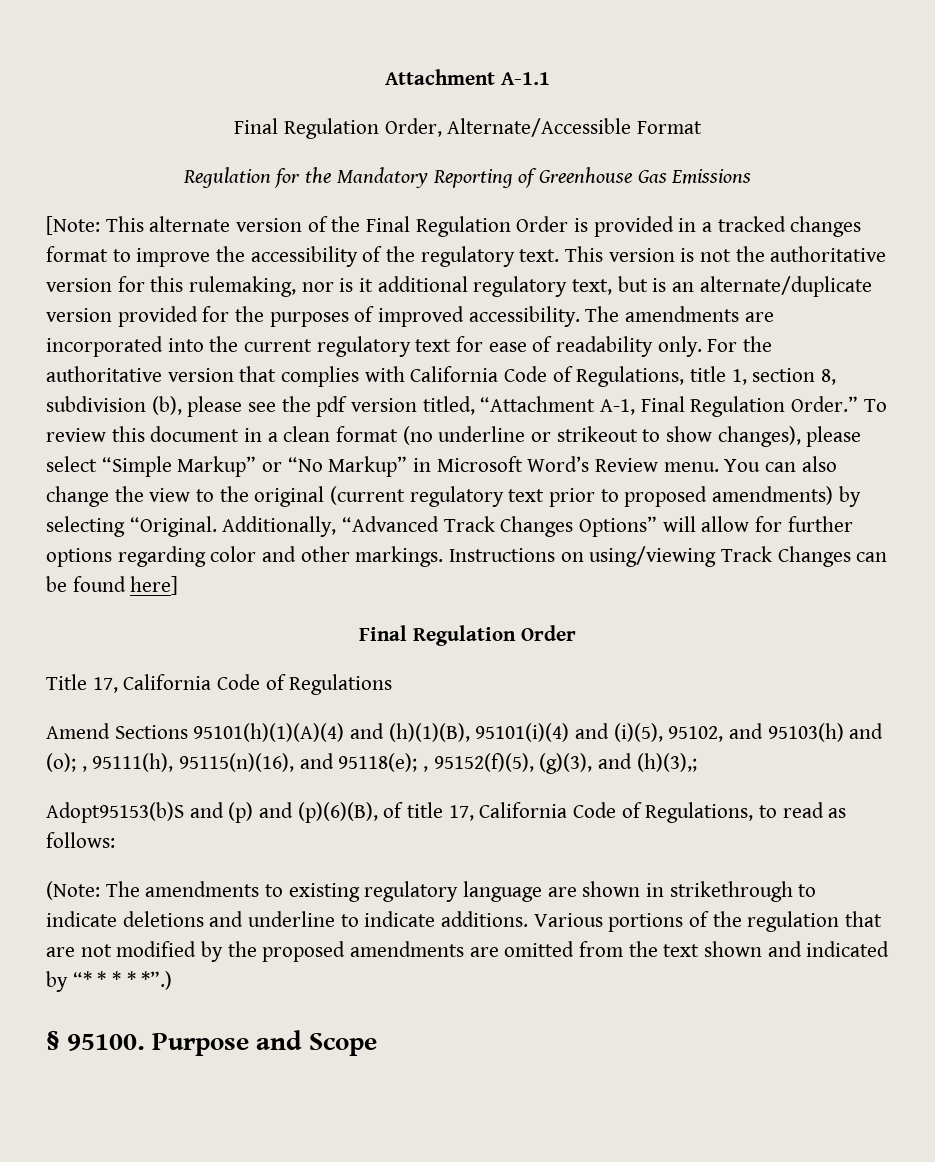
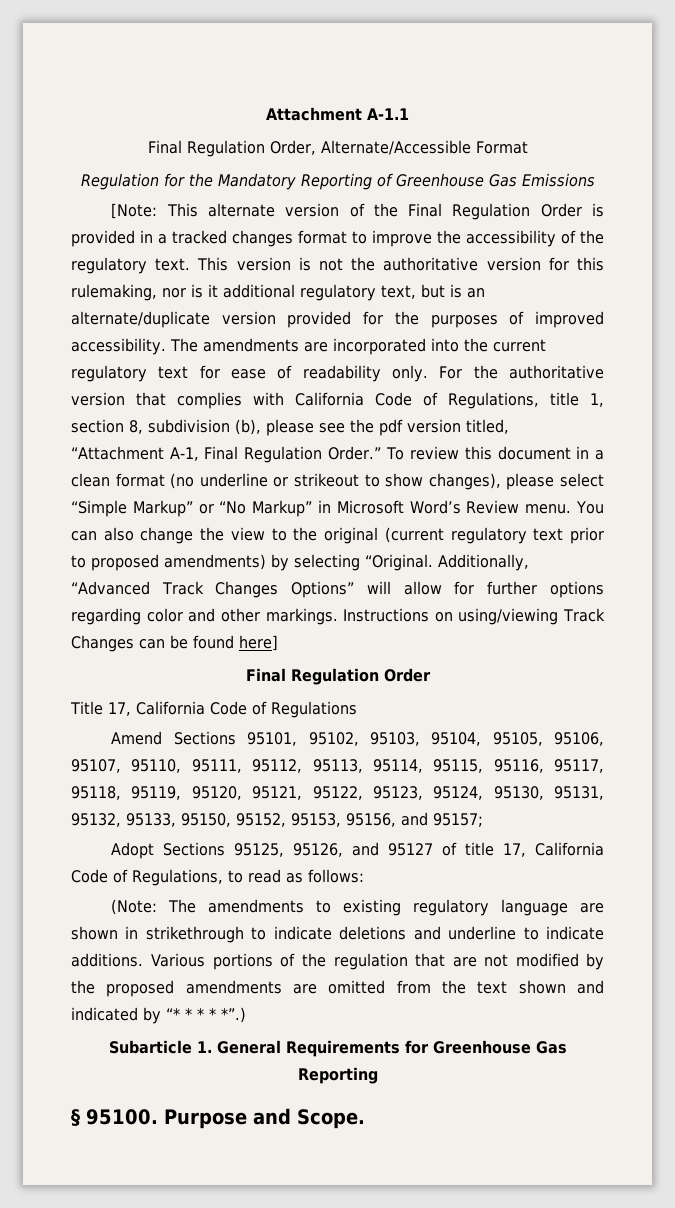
- Amend Sections 95101(h)(1)(A)(4) and (h)(1)(B), 95101(i)(4) and (i)(5), 95102, and 95103(h) and (o); , 95111(h), 95115(n)(16), and 95118(e); , 95152(f)(5), (g)(3), and (h)(3),;
- Adopt95153(b)S and (p) and (p)(6)(B), of title 17, California Code of Regulations, to read as follows:
+ Amend Sections 95101, 95102, 95103, 95104, 95105, 95106, 95107, 95110, 95111, 95112, 95113, 95114, 95115, 95116, 95117, 95118, 95119, 95120, 95121, 95122, 95123, 95124, 95130, 95131, 95132, 95133, 95150, 95152, 95153, 95156, and 95157;
+ Adopt Sections 95125, 95126, and 95127 of title 17, California Code of Regulations, to read as follows:
+ Subarticle 1. General Requirements for Greenhouse Gas Reporting
- Purpose and Scope
+ Purpose and Scope.

